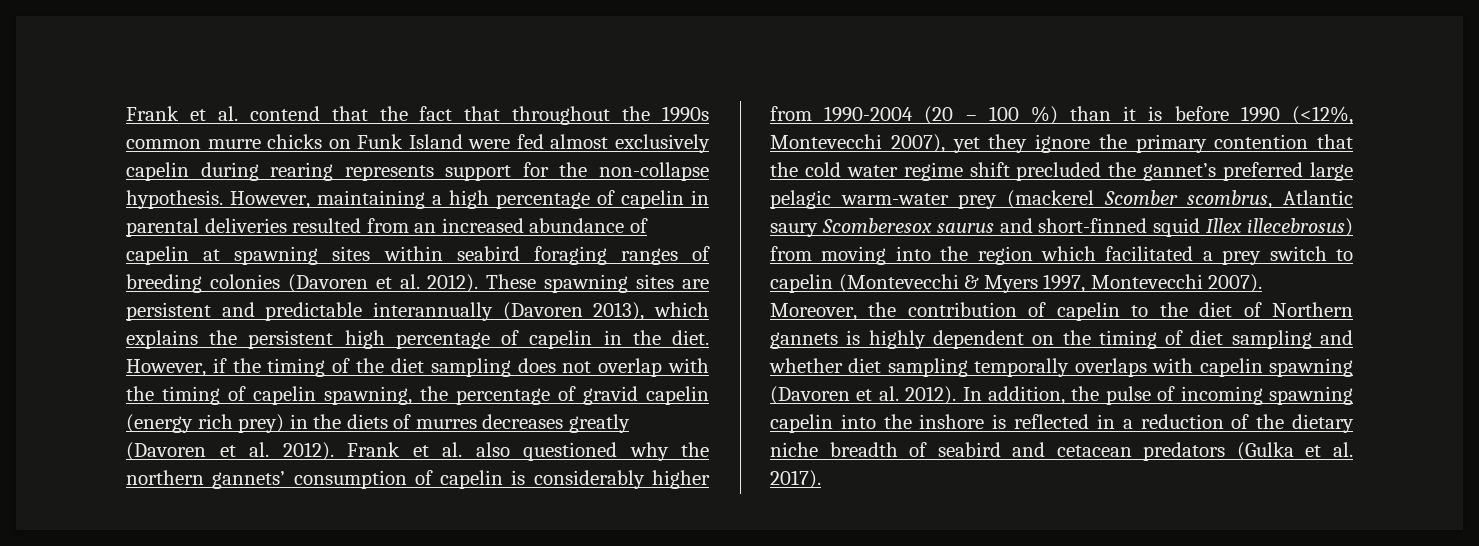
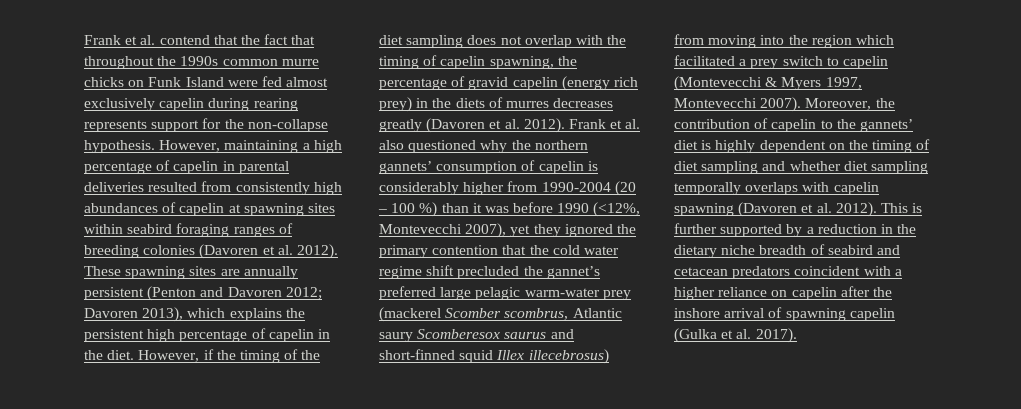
- However, maintaining a high percentage of capelin in parental deliveries resulted from an increased abundance of capelin at spawning sites within seabird foraging ranges of breeding colonies (Davoren et al. 2012).
+ However, maintaining a high percentage of capelin in parental deliveries resulted from consistently high abundances of capelin at spawning sites within seabird foraging ranges of breeding colonies (Davoren et al. 2012).
- These spawning sites are persistent and predictable interannually (Davoren 2013), which explains the persistent high percentage of capelin in the diet.
+ These spawning sites are annually persistent (Penton and Davoren 2012; Davoren 2013), which explains the persistent high percentage of capelin in the diet.
- Frank et al. also questioned why the northern gannets’ consumption of capelin is considerably higher from 1990-2004 (20 – 100 %) than it is before 1990 (<12%, Montevecchi 2007), yet they ignore the primary contention that the cold water regime shift precluded the gannet’s preferred large pelagic warm-water prey (mackerel Scomber scombrus, Atlantic saury Scomberesox saurus and short-finned squid Illex illecebrosus) from moving into the region which facilitated a prey switch to capelin (Montevecchi & Myers 1997, Montevecchi 2007).
+ Frank et al. also questioned why the northern gannets’ consumption of capelin is considerably higher from 1990-2004 (20 – 100 %) than it was before 1990 (<12%, Montevecchi 2007), yet they ignored the primary contention that the cold water regime shift precluded the gannet’s preferred large pelagic warm-water prey (mackerel Scomber scombrus, Atlantic saury Scomberesox saurus and short-finned squid Illex illecebrosus) from moving into the region which facilitated a prey switch to capelin (Montevecchi & Myers 1997, Montevecchi 2007).
- Moreover, the contribution of capelin to the diet of Northern gannets is highly dependent on the timing of diet sampling and whether diet sampling temporally overlaps with capelin spawning (Davoren et al. 2012).
+ Moreover, the contribution of capelin to the gannets’ diet is highly dependent on the timing of diet sampling and whether diet sampling temporally overlaps with capelin spawning (Davoren et al. 2012).
- In addition, the pulse of incoming spawning capelin into the inshore is reflected in a reduction of the dietary niche breadth of seabird and cetacean predators (Gulka et al. 2017).
+ This is further supported by a reduction in the dietary niche breadth of seabird and cetacean predators coincident with a higher reliance on capelin after the inshore arrival of spawning capelin (Gulka et al. 2017).

